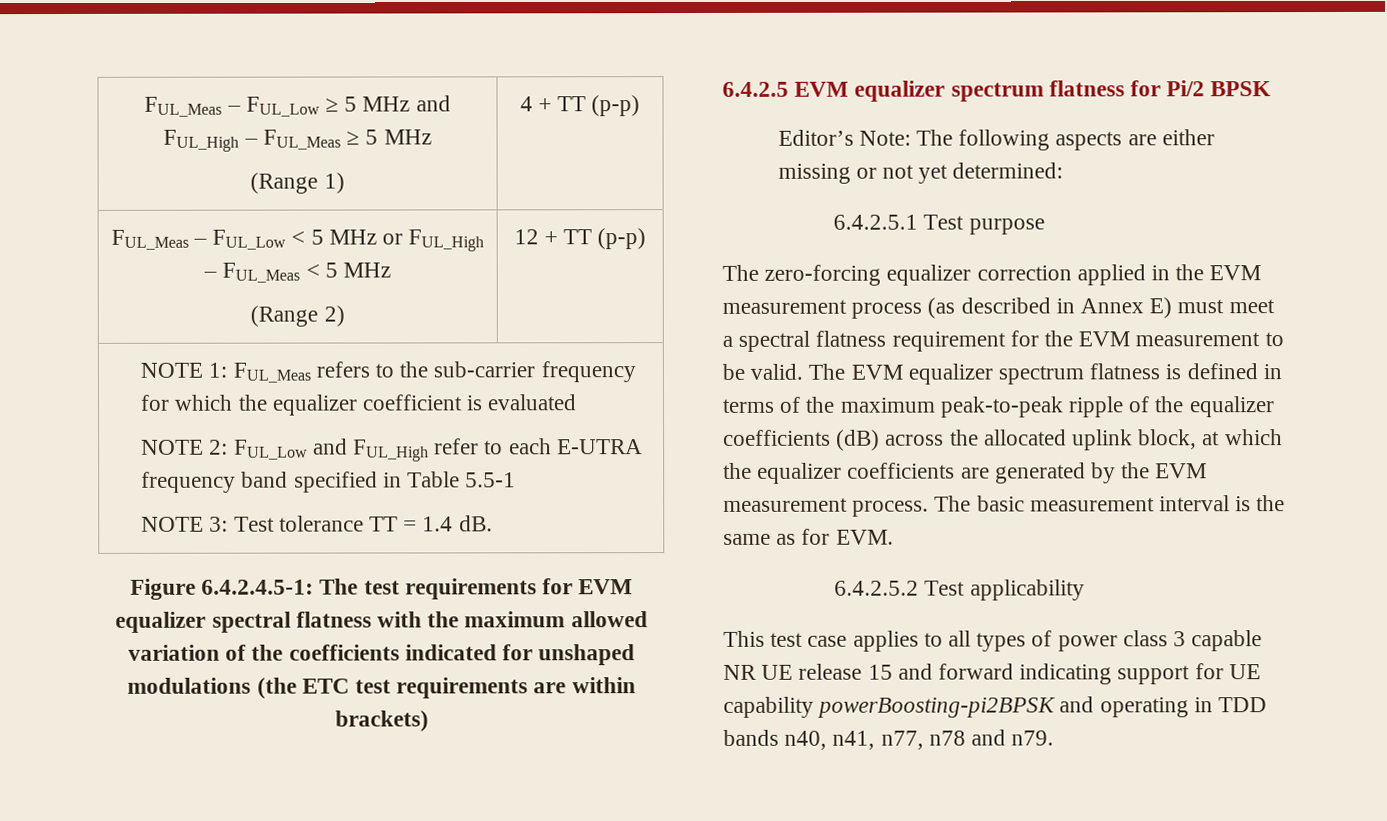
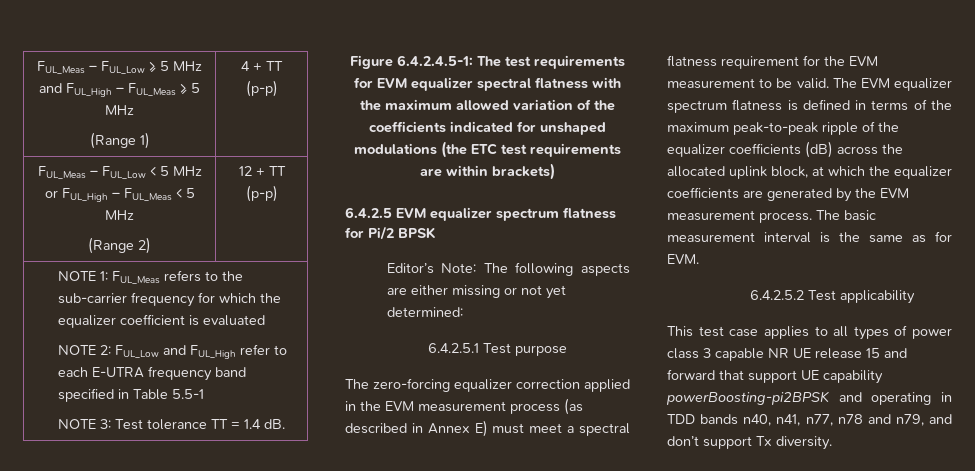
- This test case applies to all types of power class 3 capable NR UE release 15 and forward indicating support for UE capability powerBoosting-pi2BPSK and operating in TDD bands n40, n41, n77, n78 and n79.
+ This test case applies to all types of power class 3 capable NR UE release 15 and forward that support UE capability powerBoosting-pi2BPSK and operating in TDD bands n40, n41, n77, n78 and n79, and don’t support Tx diversity.

